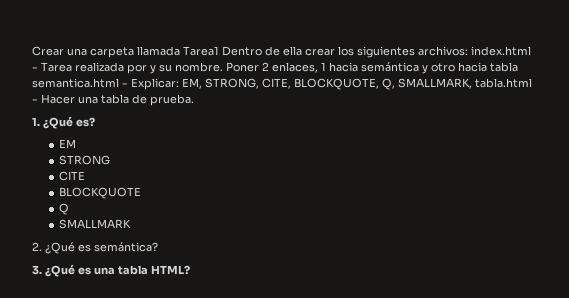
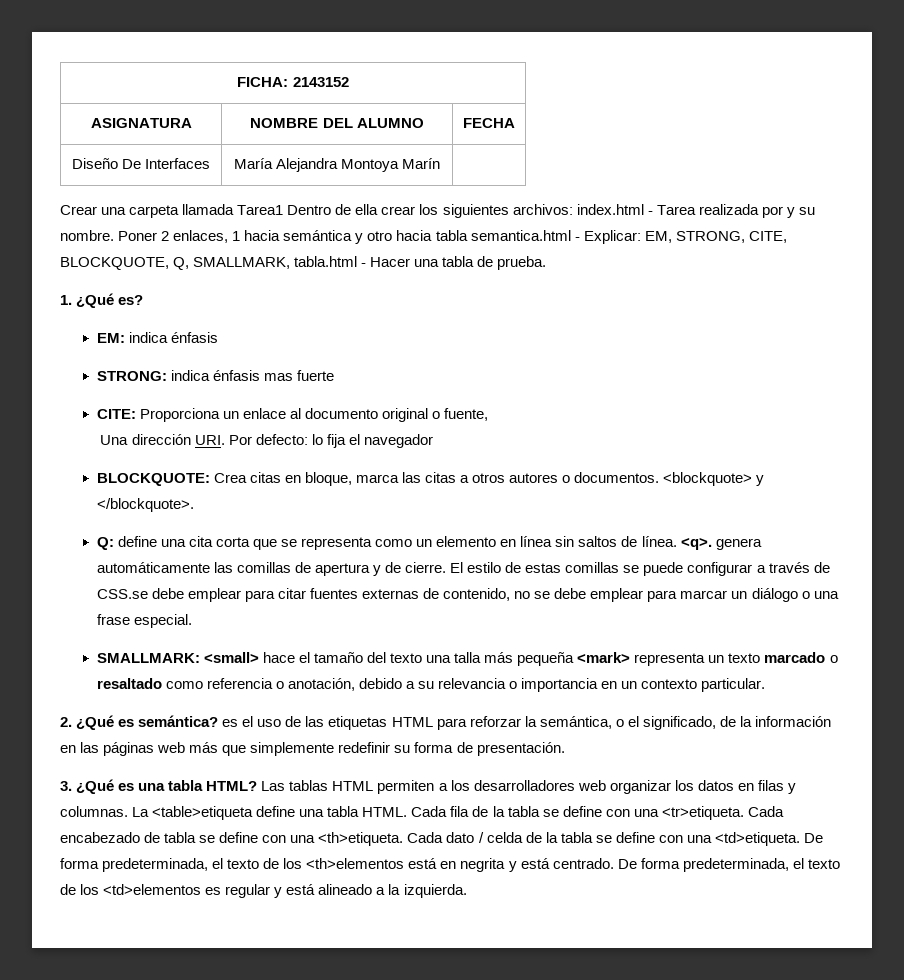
+ FICHA: 2143152
+ ASIGNATURA | NOMBRE DEL ALUMNO | FECHA
+ Diseño De Interfaces | María Alejandra Montoya Marín |
- EM
- STRONG
- CITE
- BLOCKQUOTE
- Q
- SMALLMARK
- 2. ¿Qué es semántica?
+ EM: indica énfasis
+ STRONG: indica énfasis mas fuerte
+ CITE: Proporciona un enlace al documento original o fuente,
+ Una dirección URI. Por defecto: lo fija el navegador
+ BLOCKQUOTE: Crea citas en bloque, marca las citas a otros autores o documentos. <blockquote> y </blockquote>.
+ Q: define una cita corta que se representa como un elemento en línea sin saltos de línea. <q>. genera automáticamente las comillas de apertura y de cierre. El estilo de estas comillas se puede configurar a través de CSS.se debe emplear para citar fuentes externas de contenido, no se debe emplear para marcar un diálogo o una frase especial.
+ SMALLMARK: <small> hace el tamaño del texto una talla más pequeña <mark> representa un texto marcado o resaltado como referencia o anotación, debido a su relevancia o importancia en un contexto particular.
+ 2. ¿Qué es semántica? es el uso de las etiquetas HTML para reforzar la semántica, o el significado, de la información en las páginas web más que simplemente redefinir su forma de presentación.
+ Las tablas HTML permiten a los desarrolladores web organizar los datos en filas y columnas. La <table>etiqueta define una tabla HTML. Cada fila de la tabla se define con una <tr>etiqueta. Cada encabezado de tabla se define con una <th>etiqueta. Cada dato / celda de la tabla se define con una <td>etiqueta. De forma predeterminada, el texto de los <th>elementos está en negrita y está centrado. De forma predeterminada, el texto de los <td>elementos es regular y está alineado a la izquierda.

